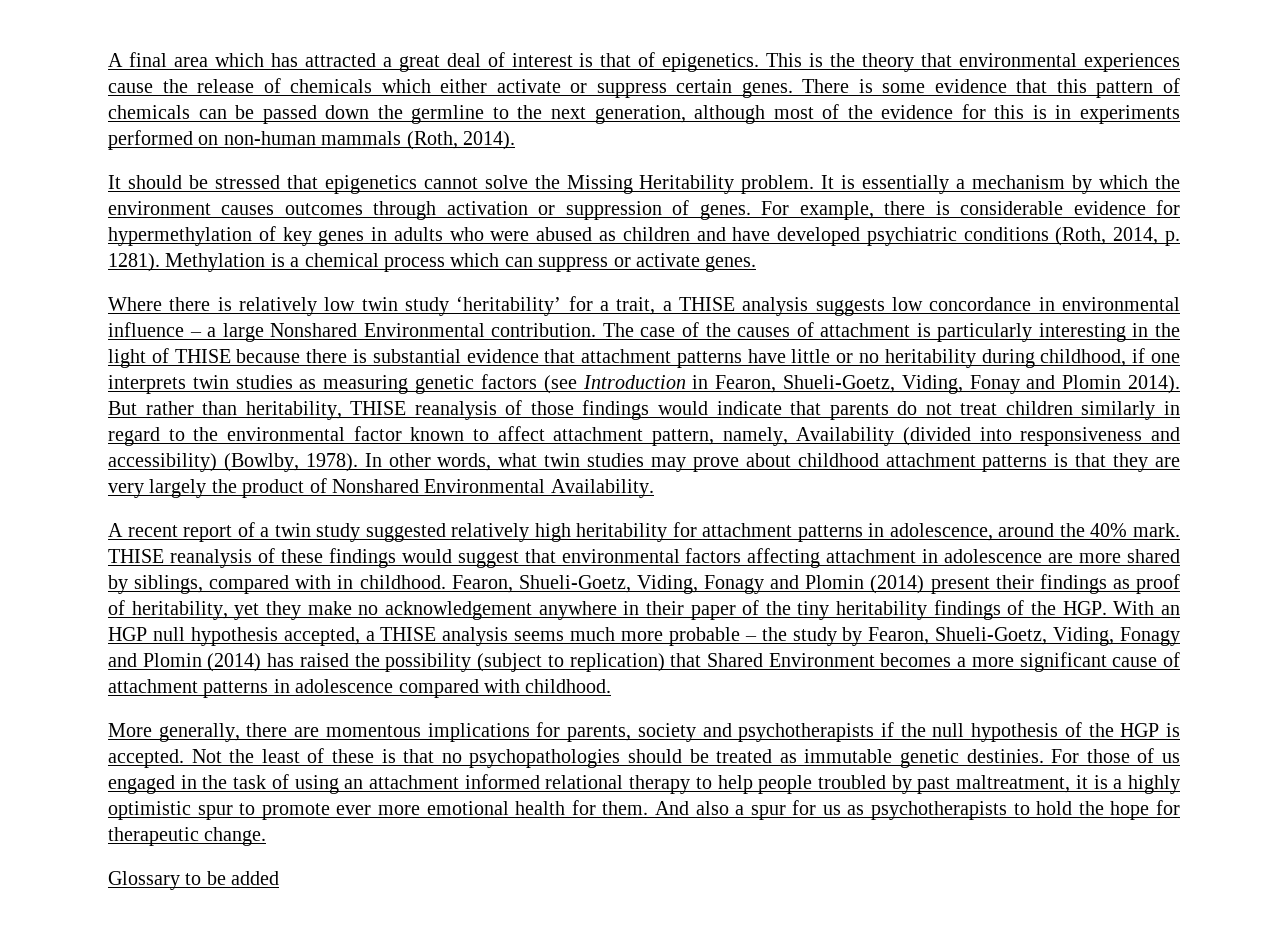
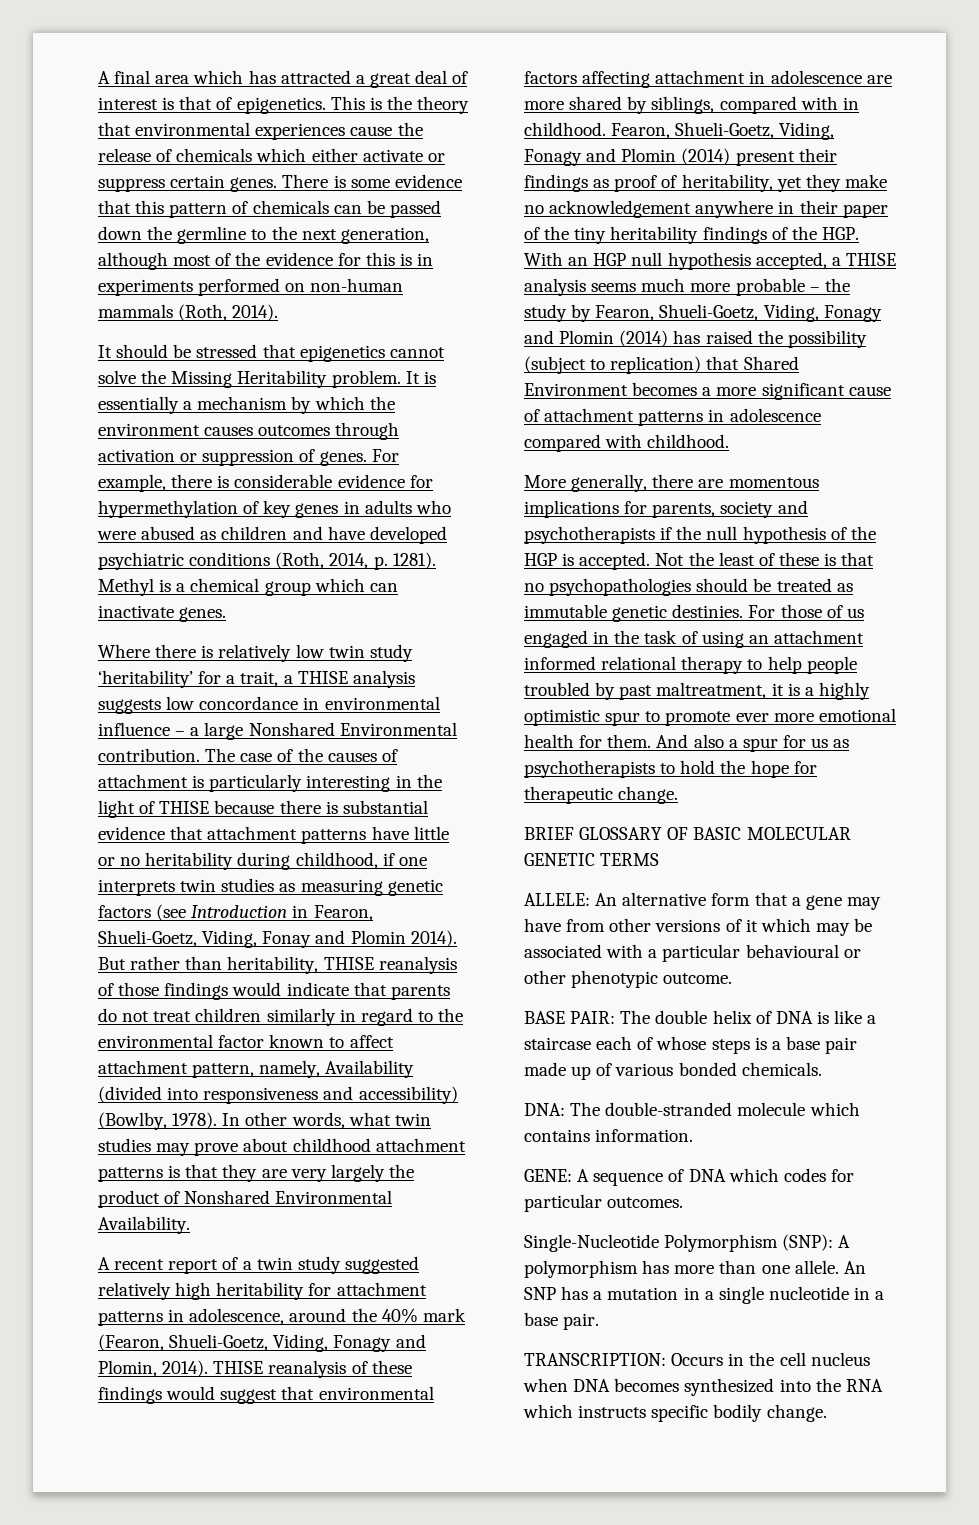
- Methylation is a chemical process which can suppress or activate genes.
+ Methyl is a chemical group which can inactivate genes.
- A recent report of a twin study suggested relatively high heritability for attachment patterns in adolescence, around the 40% mark.
+ A recent report of a twin study suggested relatively high heritability for attachment patterns in adolescence, around the 40% mark (Fearon, Shueli-Goetz, Viding, Fonagy and Plomin, 2014).
- Glossary to be added
+ BRIEF GLOSSARY OF BASIC MOLECULAR GENETIC TERMS
+ ALLELE: An alternative form that a gene may have from other versions of it which may be associated with a particular behavioural or other phenotypic outcome.
+ BASE PAIR: The double helix of DNA is like a staircase each of whose steps is a base pair made up of various bonded chemicals.
+ DNA: The double-stranded molecule which contains information.
+ GENE: A sequence of DNA which codes for particular outcomes.
+ Single-Nucleotide Polymorphism (SNP): A polymorphism has more than one allele. An SNP has a mutation in a single nucleotide in a base pair.
+ TRANSCRIPTION: Occurs in the cell nucleus when DNA becomes synthesized into the RNA which instructs specific bodily change.

